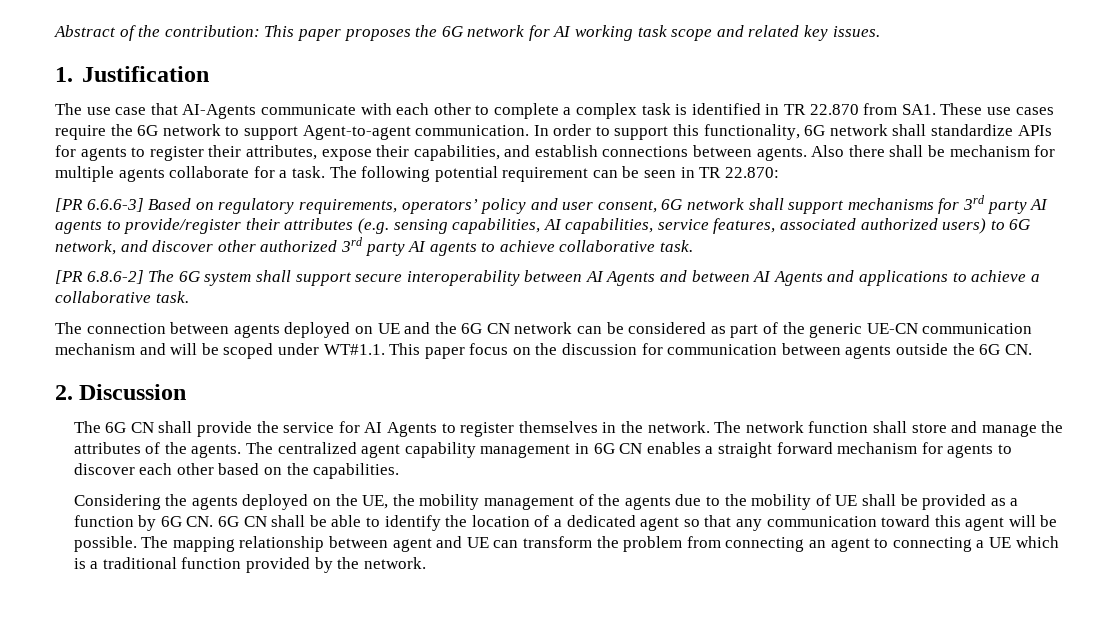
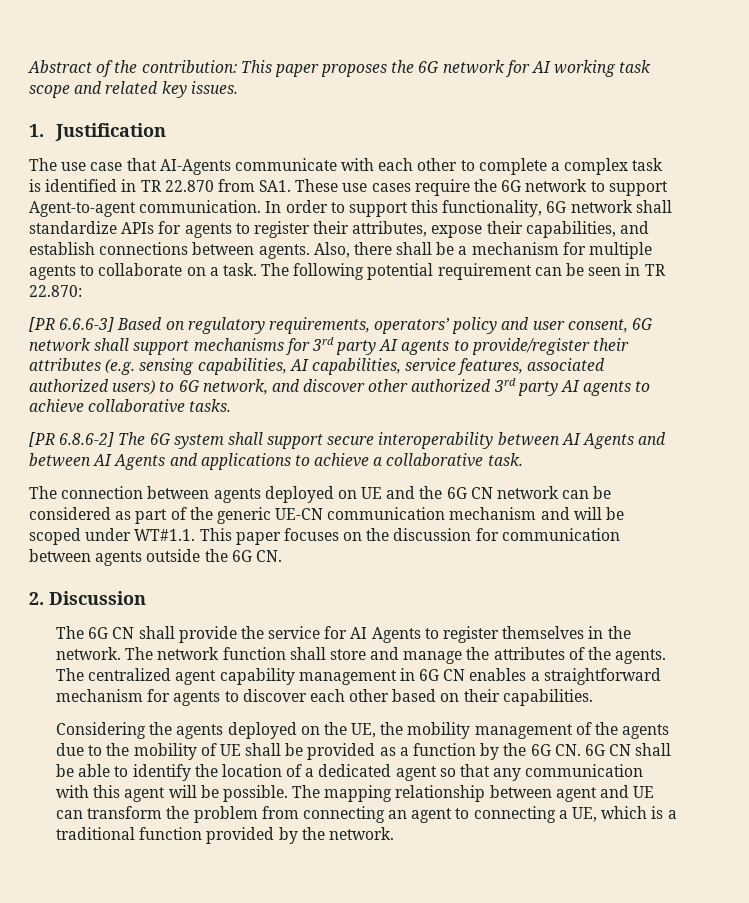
- Also there shall be mechanism for multiple agents collaborate for a task.
+ Also, there shall be a mechanism for multiple agents to collaborate on a task.
- [PR 6.6.6-3] Based on regulatory requirements, operators’ policy and user consent, 6G network shall support mechanisms for 3rd party AI agents to provide/register their attributes (e.g. sensing capabilities, AI capabilities, service features, associated authorized users) to 6G network, and discover other authorized 3rd party AI agents to achieve collaborative task.
+ [PR 6.6.6-3] Based on regulatory requirements, operators’ policy and user consent, 6G network shall support mechanisms for 3rd party AI agents to provide/register their attributes (e.g. sensing capabilities, AI capabilities, service features, associated authorized users) to 6G network, and discover other authorized 3rd party AI agents to achieve collaborative tasks.
- The connection between agents deployed on UE and the 6G CN network can be considered as part of the generic UE-CN communication mechanism and will be scoped under WT#1.1. This paper focus on the discussion for communication between agents outside the 6G CN.
+ The connection between agents deployed on UE and the 6G CN network can be considered as part of the generic UE-CN communication mechanism and will be scoped under WT#1.1. This paper focuses on the discussion for communication between agents outside the 6G CN.
- The centralized agent capability management in 6G CN enables a straight forward mechanism for agents to discover each other based on the capabilities.
+ The centralized agent capability management in 6G CN enables a straightforward mechanism for agents to discover each other based on their capabilities.
- Considering the agents deployed on the UE, the mobility management of the agents due to the mobility of UE shall be provided as a function by 6G CN. 6G CN shall be able to identify the location of a dedicated agent so that any communication toward this agent will be possible.
+ Considering the agents deployed on the UE, the mobility management of the agents due to the mobility of UE shall be provided as a function by the 6G CN. 6G CN shall be able to identify the location of a dedicated agent so that any communication with this agent will be possible.
- The mapping relationship between agent and UE can transform the problem from connecting an agent to connecting a UE which is a traditional function provided by the network.
+ The mapping relationship between agent and UE can transform the problem from connecting an agent to connecting a UE, which is a traditional function provided by the network.

